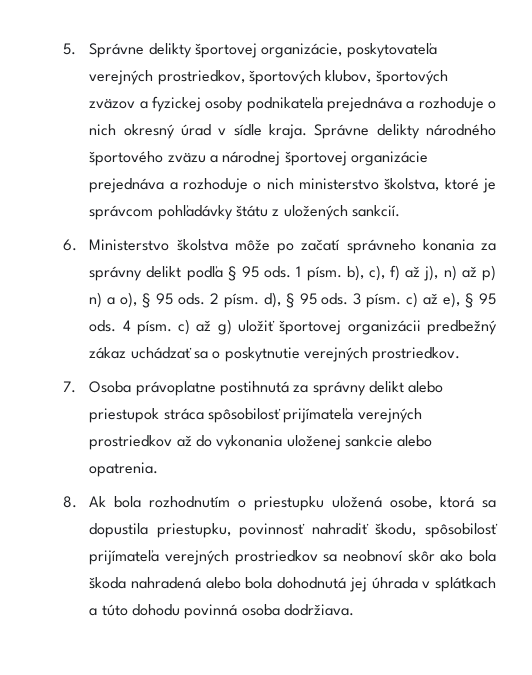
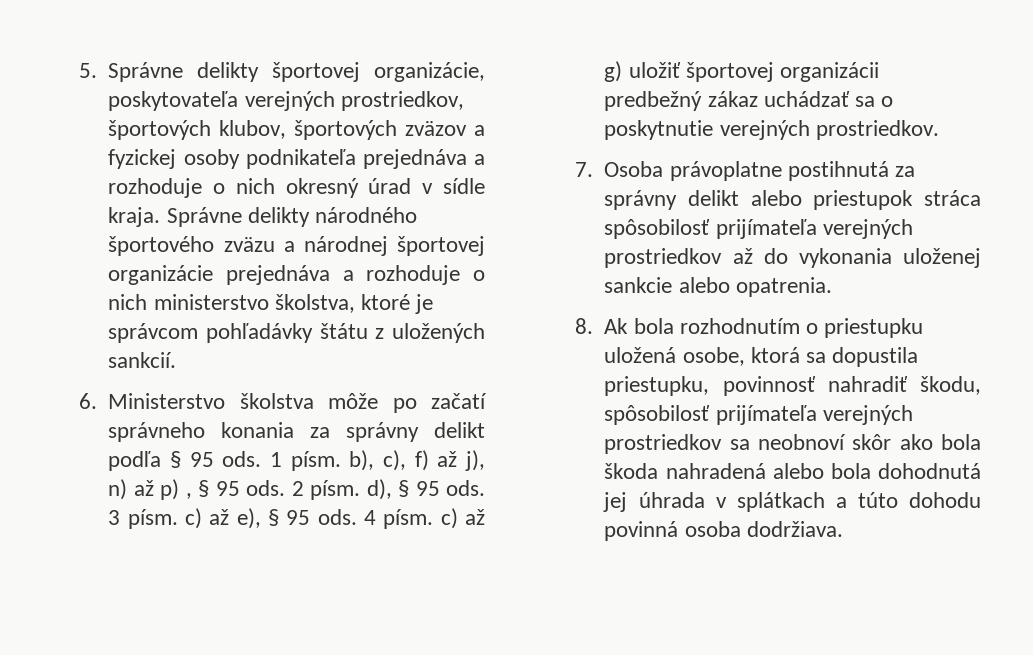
- 1 písm. b), c), f) až j), n) až p) n) a o), § 95 ods.
+ 1 písm. b), c), f) až j), n) až p) , § 95 ods.

